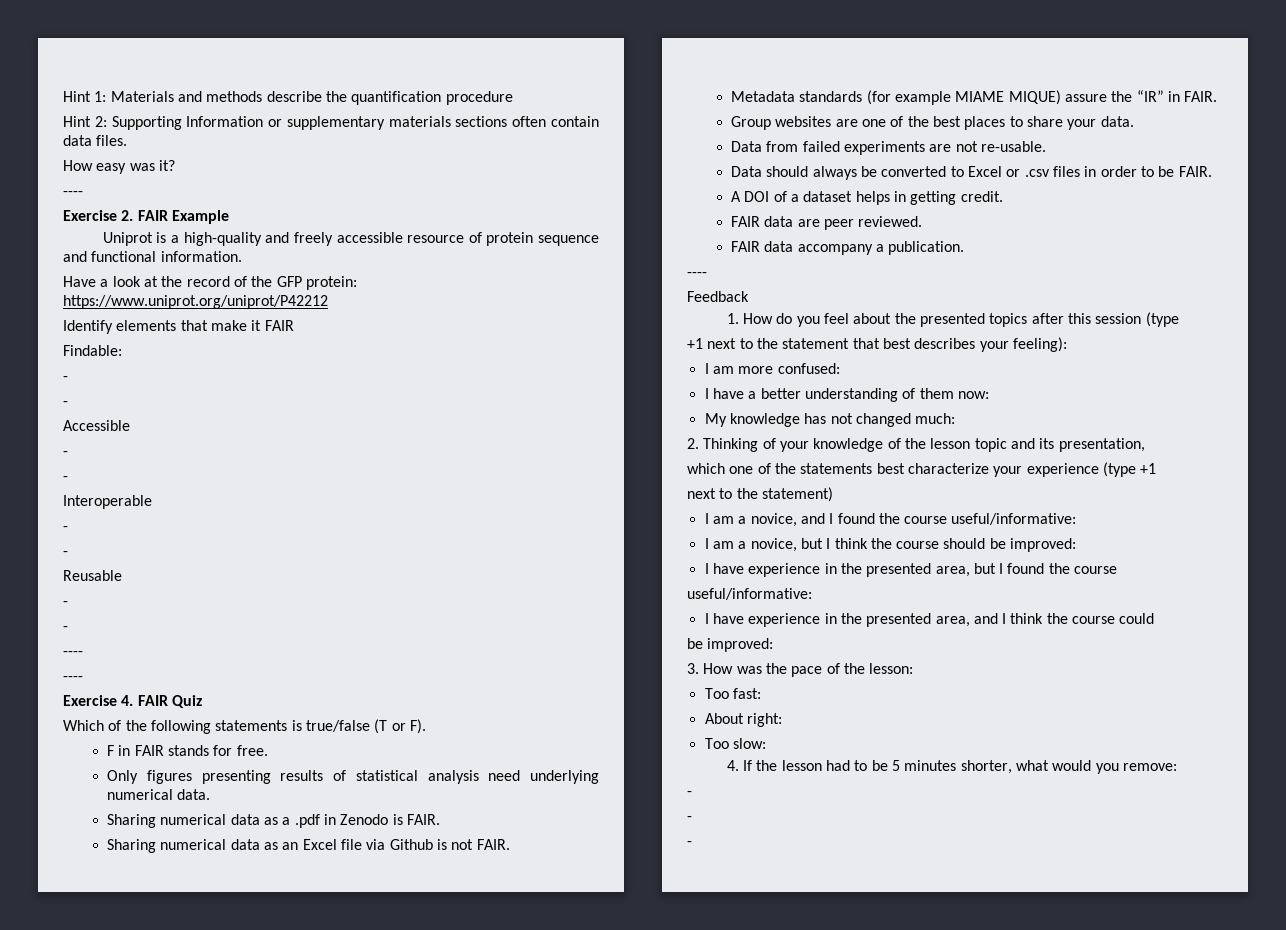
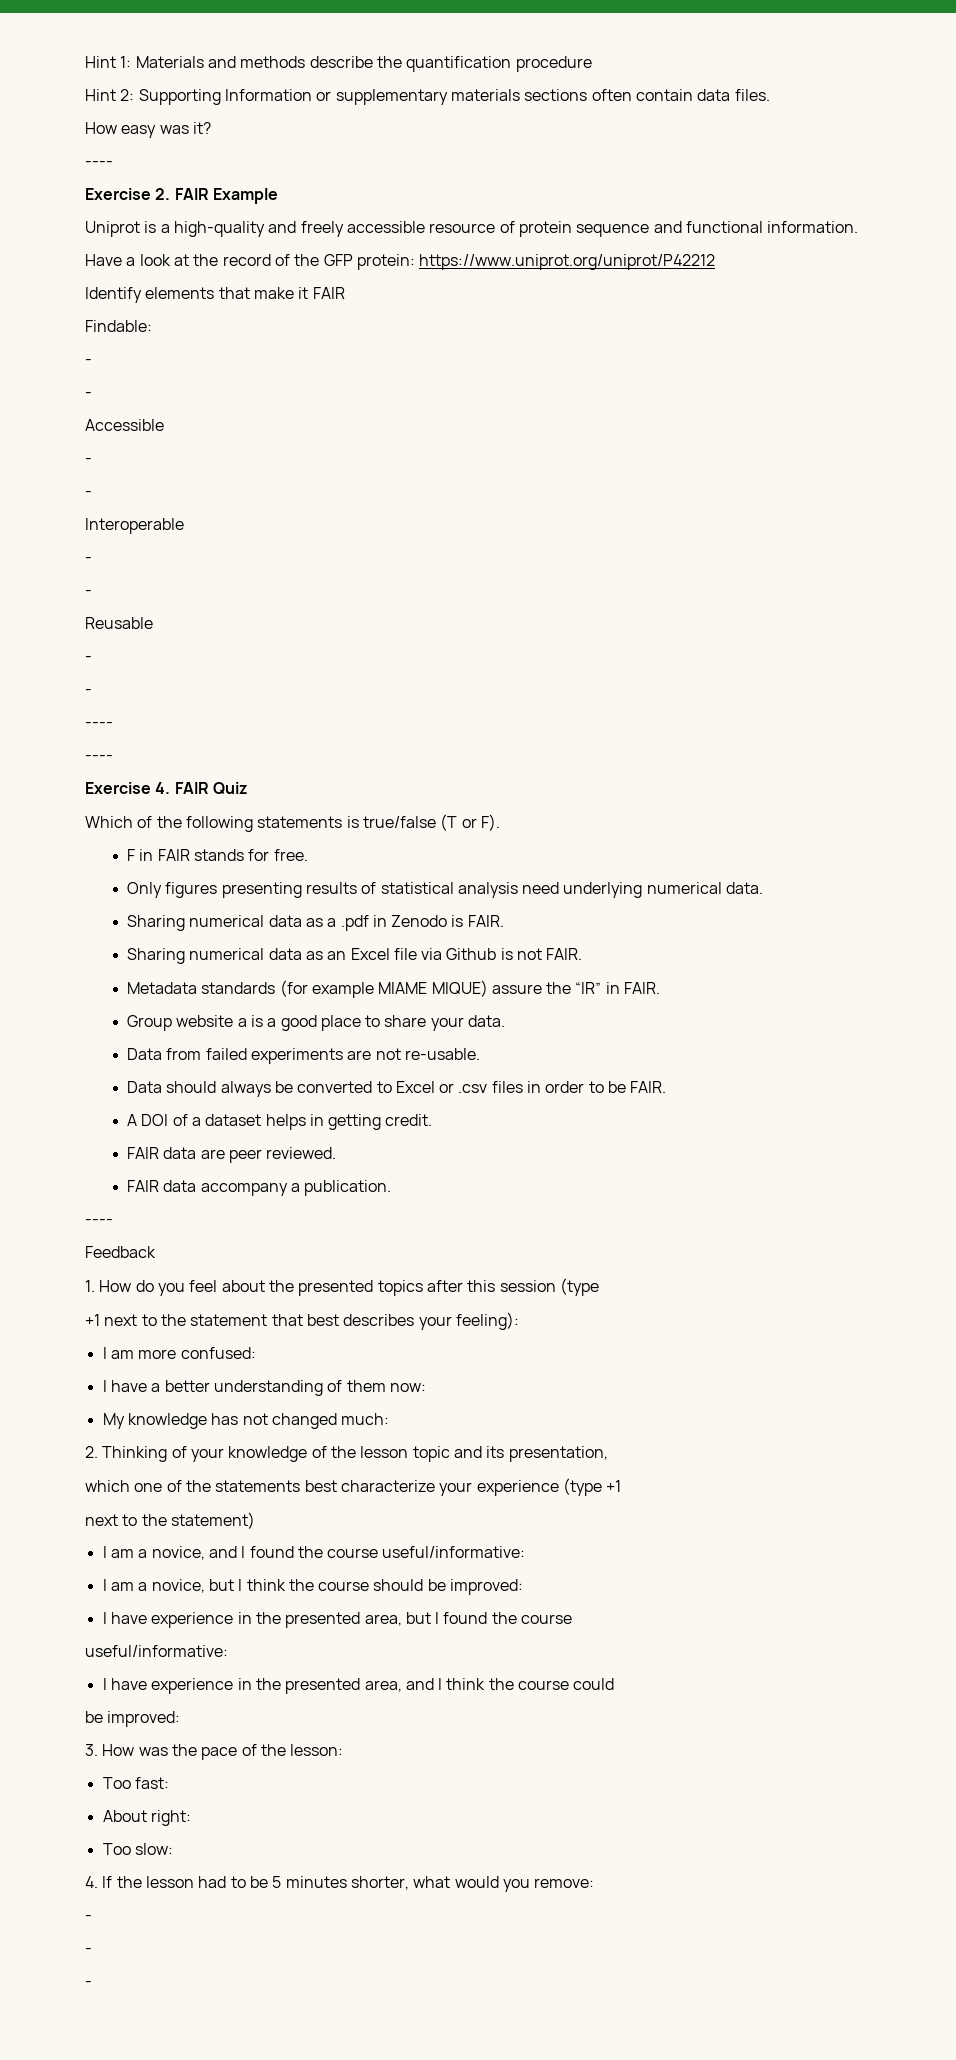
- Group websites are one of the best places to share your data.
+ Group website a is a good place to share your data.

